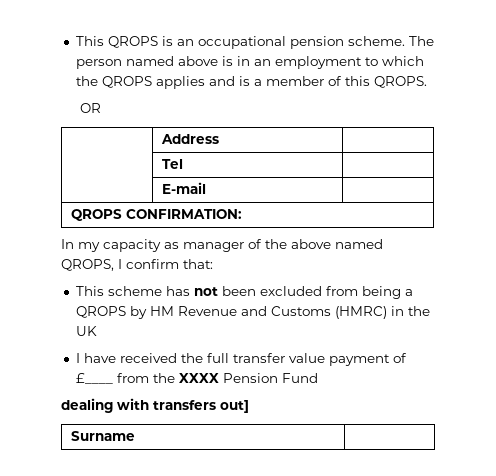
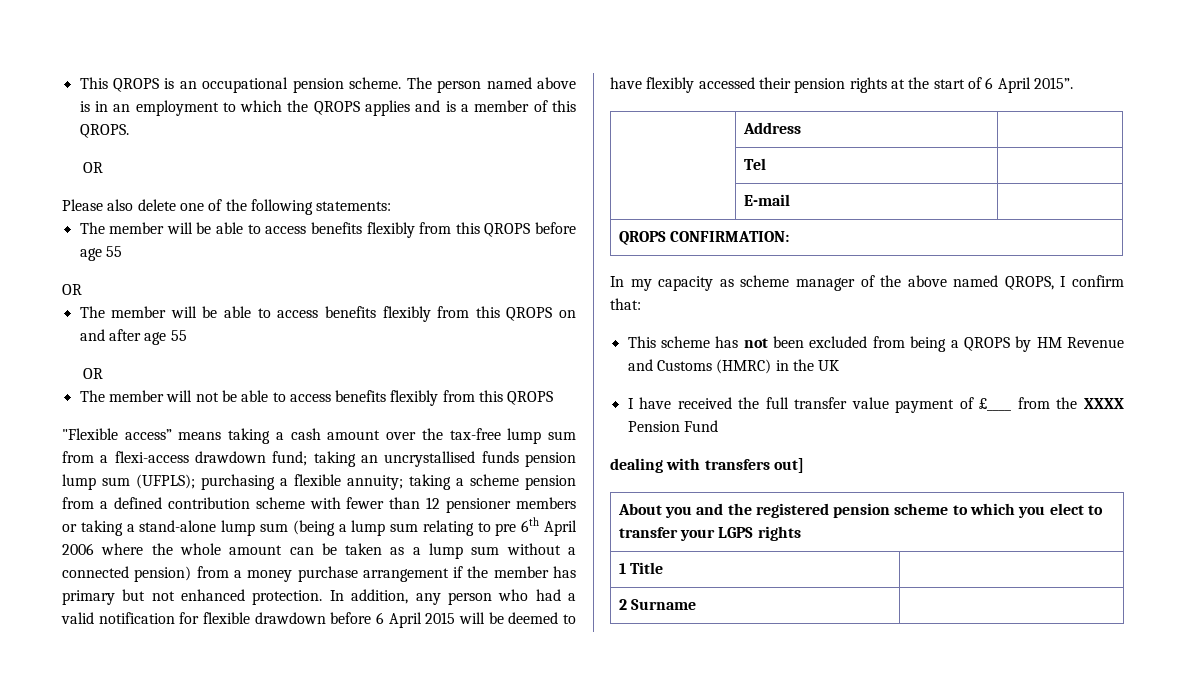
+ Please also delete one of the following statements:
+ The member will be able to access benefits flexibly from this QROPS before age 55
+ OR
+ The member will be able to access benefits flexibly from this QROPS on and after age 55
+ OR
+ The member will not be able to access benefits flexibly from this QROPS
+ "Flexible access” means taking a cash amount over the tax-free lump sum from a flexi-access drawdown fund; taking an uncrystallised funds pension lump sum (UFPLS); purchasing a flexible annuity; taking a scheme pension from a defined contribution scheme with fewer than 12 pensioner members or taking a stand-alone lump sum (being a lump sum relating to pre 6th April 2006 where the whole amount can be taken as a lump sum without a connected pension) from a money purchase arrangement if the member has primary but not enhanced protection. In addition, any person who had a valid notification for flexible drawdown before 6 April 2015 will be deemed to have flexibly accessed their pension rights at the start of 6 April 2015”.
- In my capacity as manager of the above named QROPS, I confirm that:
+ In my capacity as scheme manager of the above named QROPS, I confirm that:
- Surname |
+ About you and the registered pension scheme to which you elect to transfer your LGPS rights
+ 1 Title |
+ 2 Surname |

